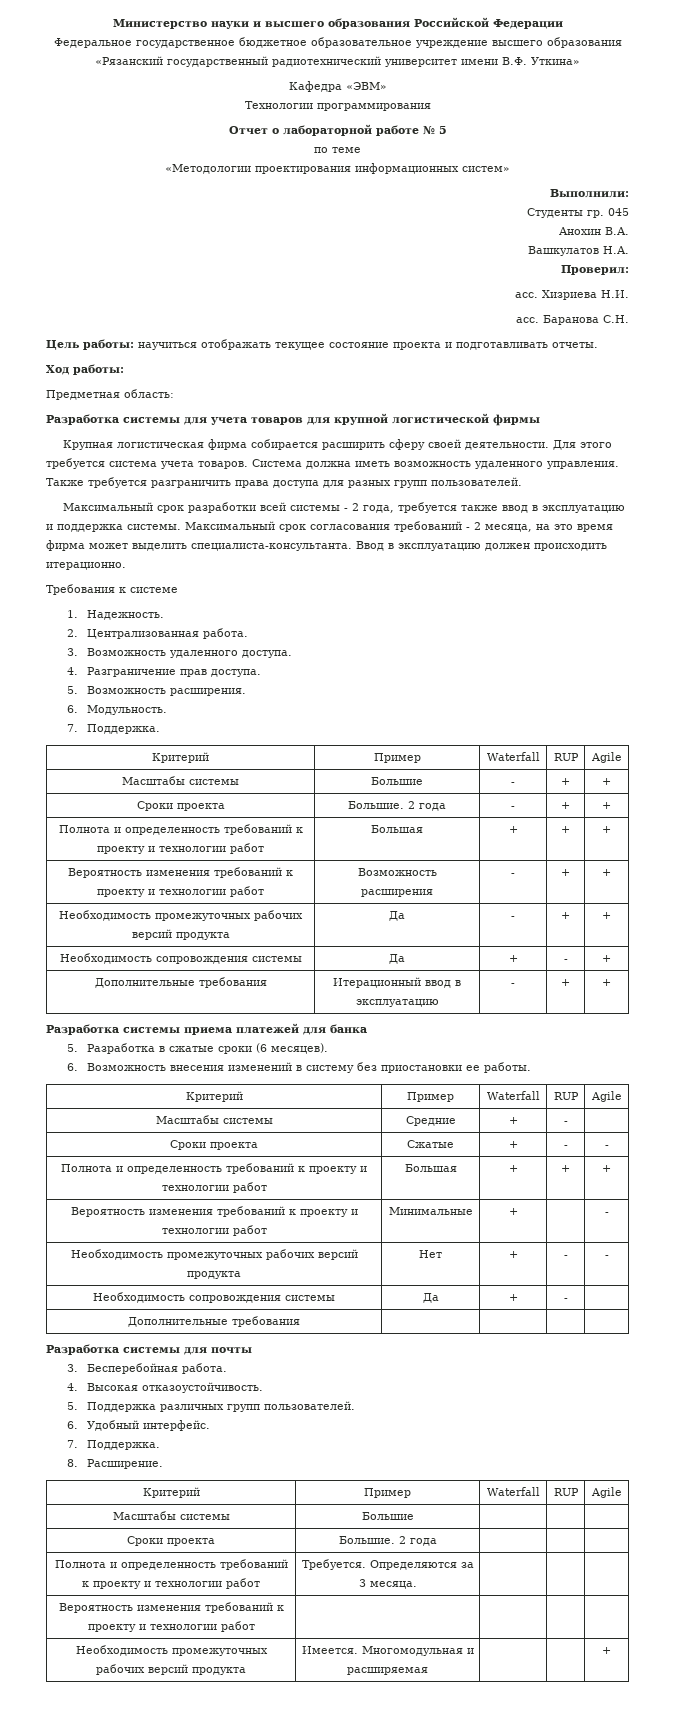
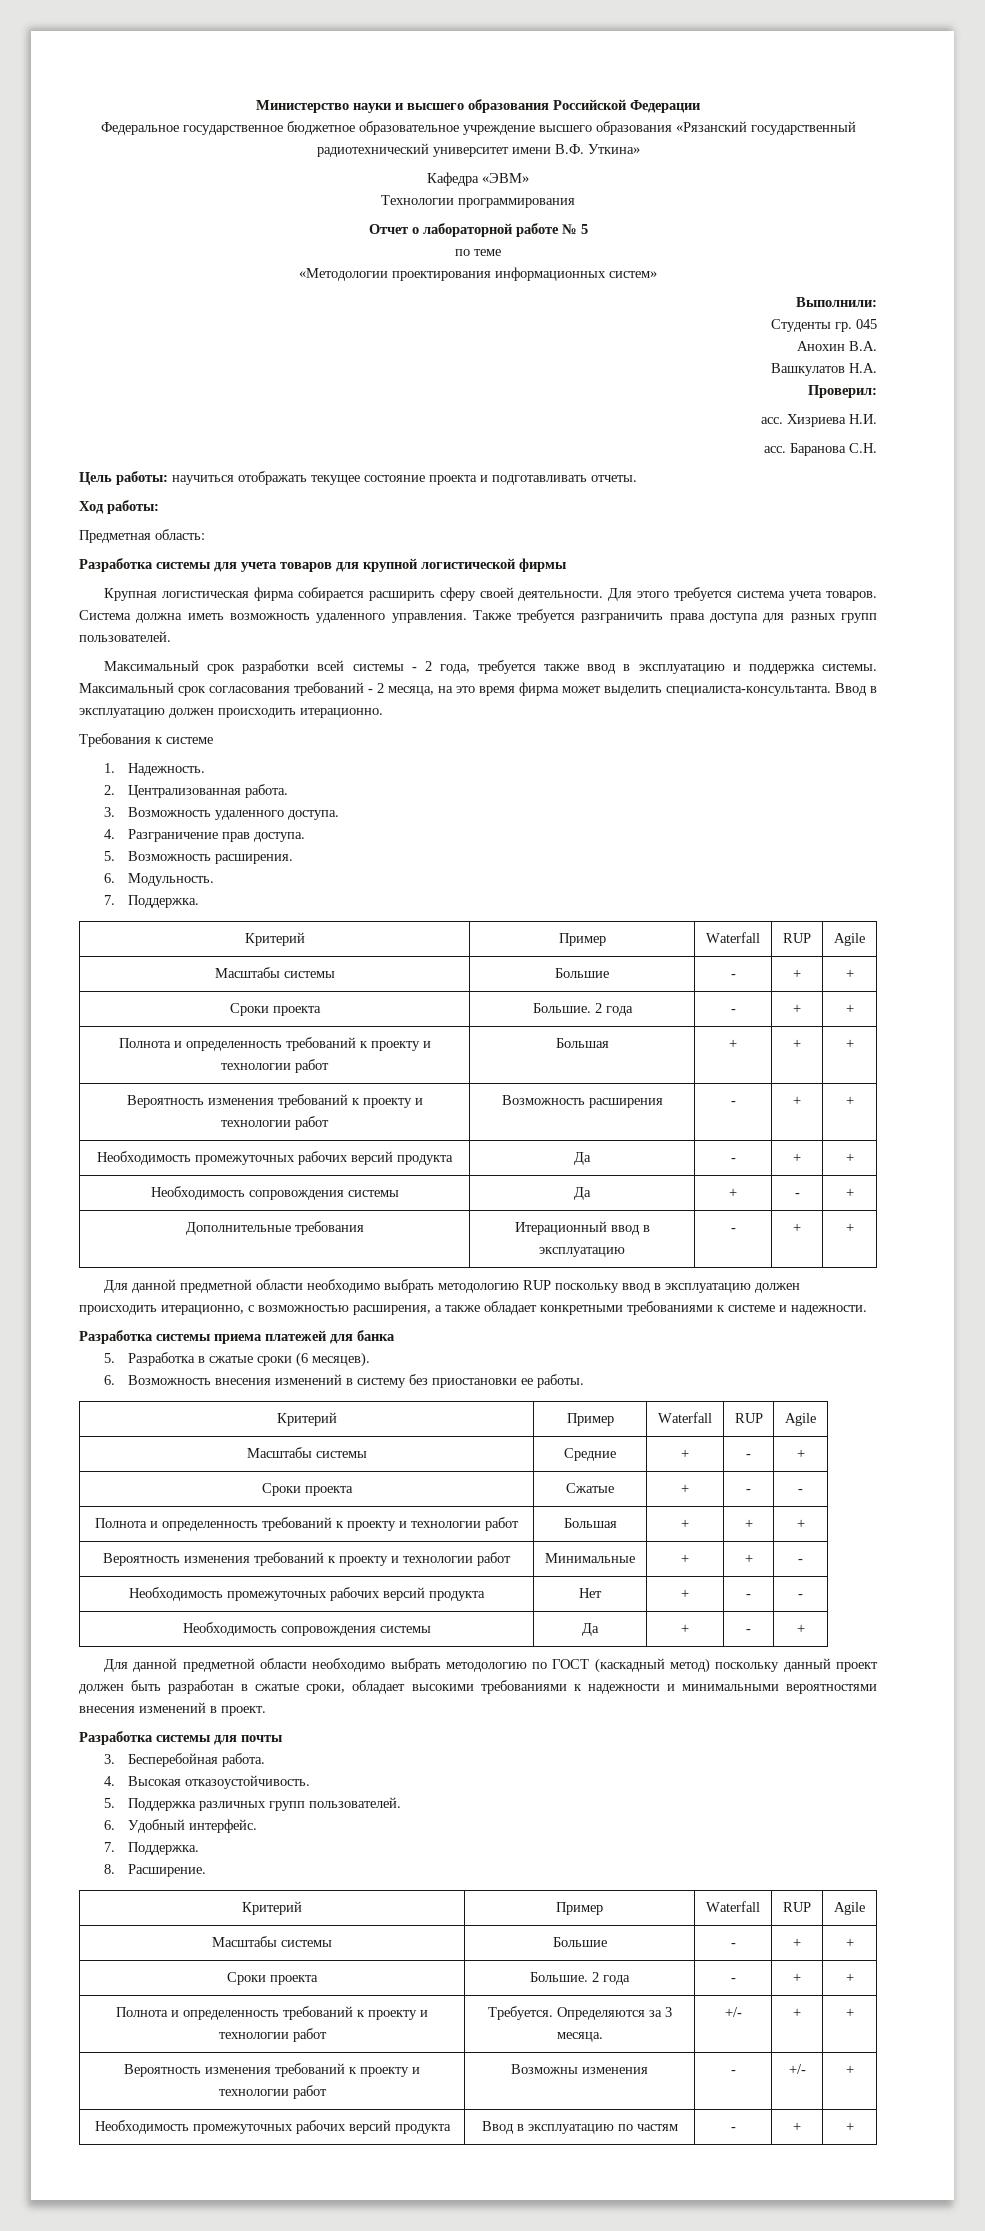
+ Для данной предметной области необходимо выбрать методологию RUP поскольку ввод в эксплуатацию должен происходить итерационно, с возможностью расширения, а также обладает конкретными требованиями к системе и надежности.
- Масштабы системы | Средние | + | - |
+ Масштабы системы | Средние | + | - | +
- Вероятность изменения требований к проекту и технологии работ | Минимальные | + | | -
+ Вероятность изменения требований к проекту и технологии работ | Минимальные | + | + | -
  Необходимость промежуточных рабочих версий продукта | Нет | + | - | -
- Необходимость сопровождения системы | Да | + | - |
- Дополнительные требования | | | |
+ Необходимость сопровождения системы | Да | + | - | +
+ Для данной предметной области необходимо выбрать методологию по ГОСТ (каскадный метод) поскольку данный проект должен быть разработан в сжатые сроки, обладает высокими требованиями к надежности и минимальными вероятностями внесения изменений в проект.
  8. Расширение.
  Критерий | Пример | Waterfall | RUP | Agile
- Масштабы системы | Большие | | |
- Сроки проекта | Большие. 2 года | | |
+ Масштабы системы | Большие | - | + | +
+ Сроки проекта | Большие. 2 года | - | + | +
- Полнота и определенность требований к проекту и технологии работ | Требуется. Определяются за 3 месяца. | | |
- Вероятность изменения требований к проекту и технологии работ | | | |
- Необходимость промежуточных рабочих версий продукта | Имеется. Многомодульная и расширяемая | | | +
+ Полнота и определенность требований к проекту и технологии работ | Требуется. Определяются за 3 месяца. | +/- | + | +
+ Вероятность изменения требований к проекту и технологии работ | Возможны изменения | - | +/- | +
+ Необходимость промежуточных рабочих версий продукта | Ввод в эксплуатацию по частям | - | + | +

